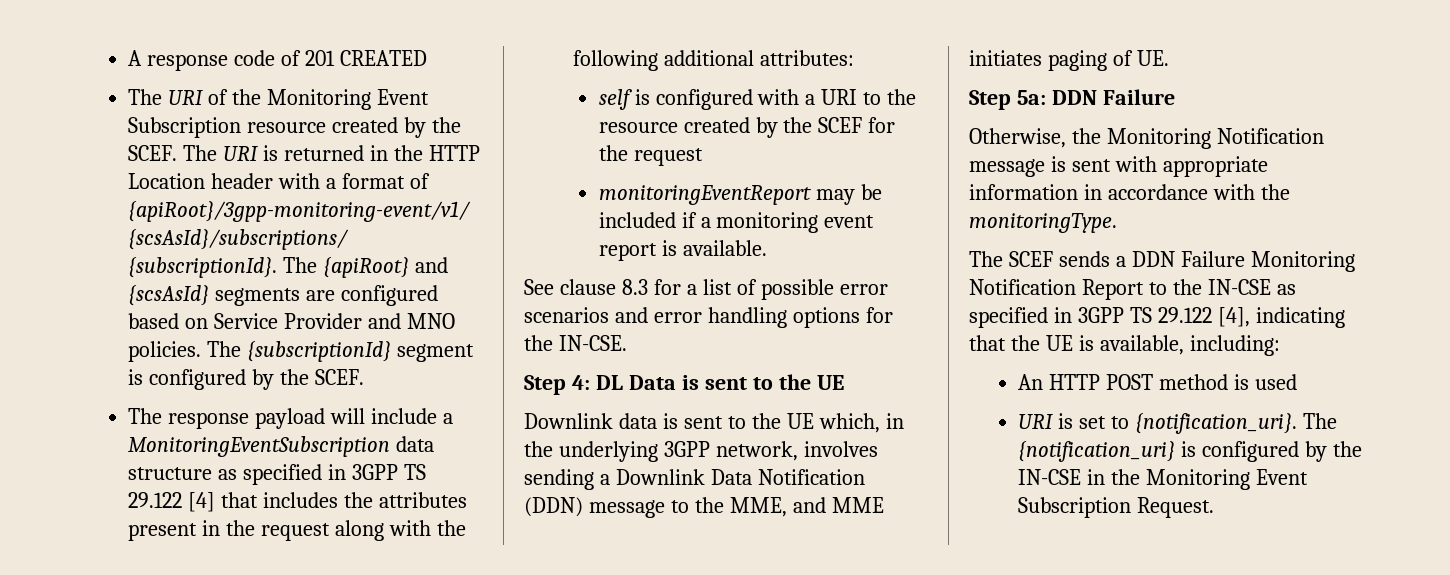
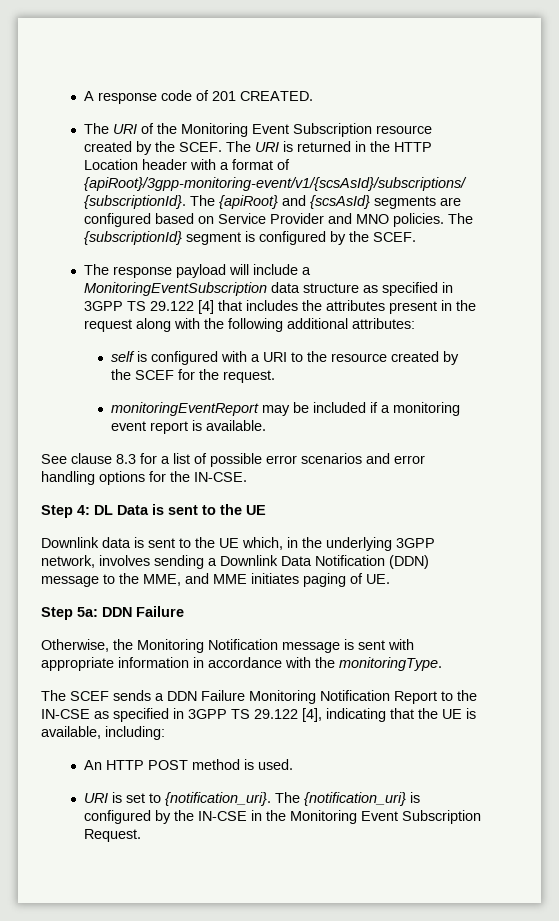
- A response code of 201 CREATED
+ A response code of 201 CREATED.
- self is configured with a URI to the resource created by the SCEF for the request
+ self is configured with a URI to the resource created by the SCEF for the request.
- An HTTP POST method is used
+ An HTTP POST method is used.

